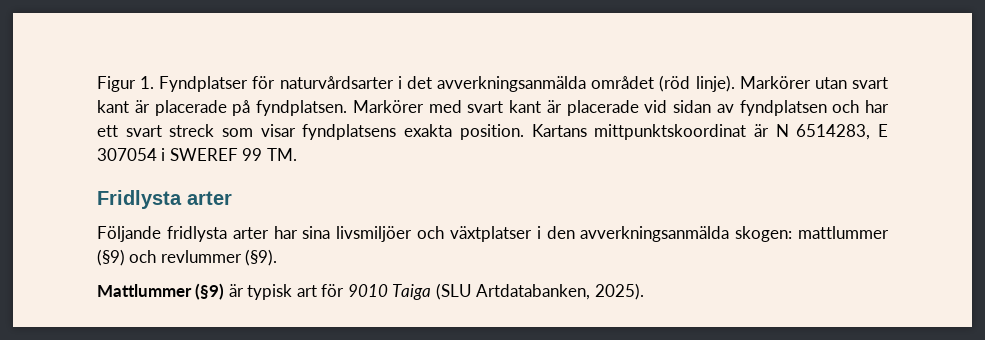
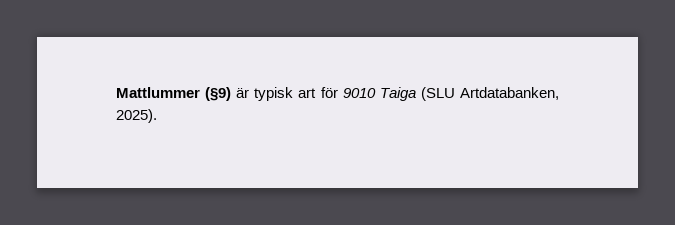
- Figur 1. Fyndplatser för naturvårdsarter i det avverkningsanmälda området (röd linje). Markörer utan svart kant är placerade på fyndplatsen. Markörer med svart kant är placerade vid sidan av fyndplatsen och har ett svart streck som visar fyndplatsens exakta position. Kartans mittpunktskoordinat är N 6514283, E 307054 i SWEREF 99 TM.
- Fridlysta arter
- Följande fridlysta arter har sina livsmiljöer och växtplatser i den avverkningsanmälda skogen: mattlummer (§9) och revlummer (§9).

